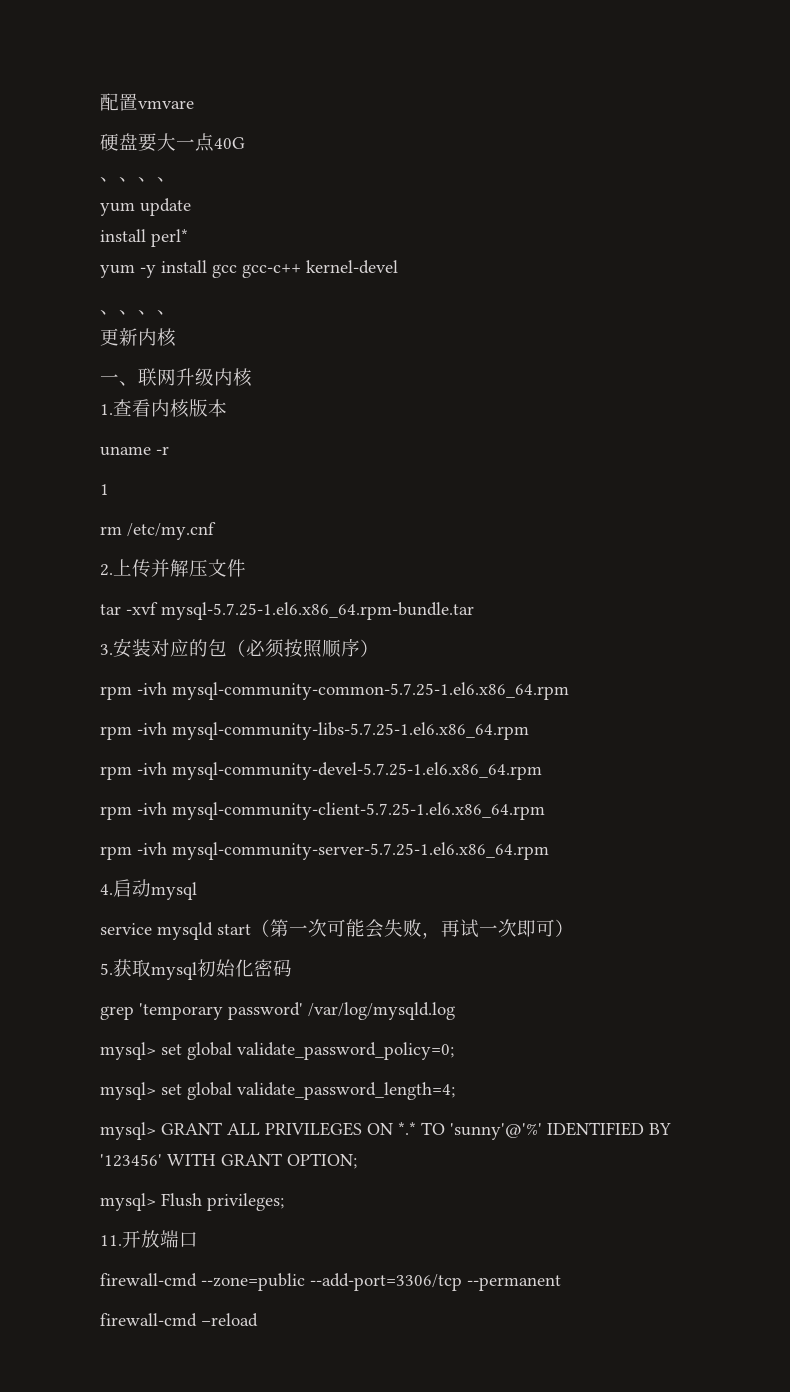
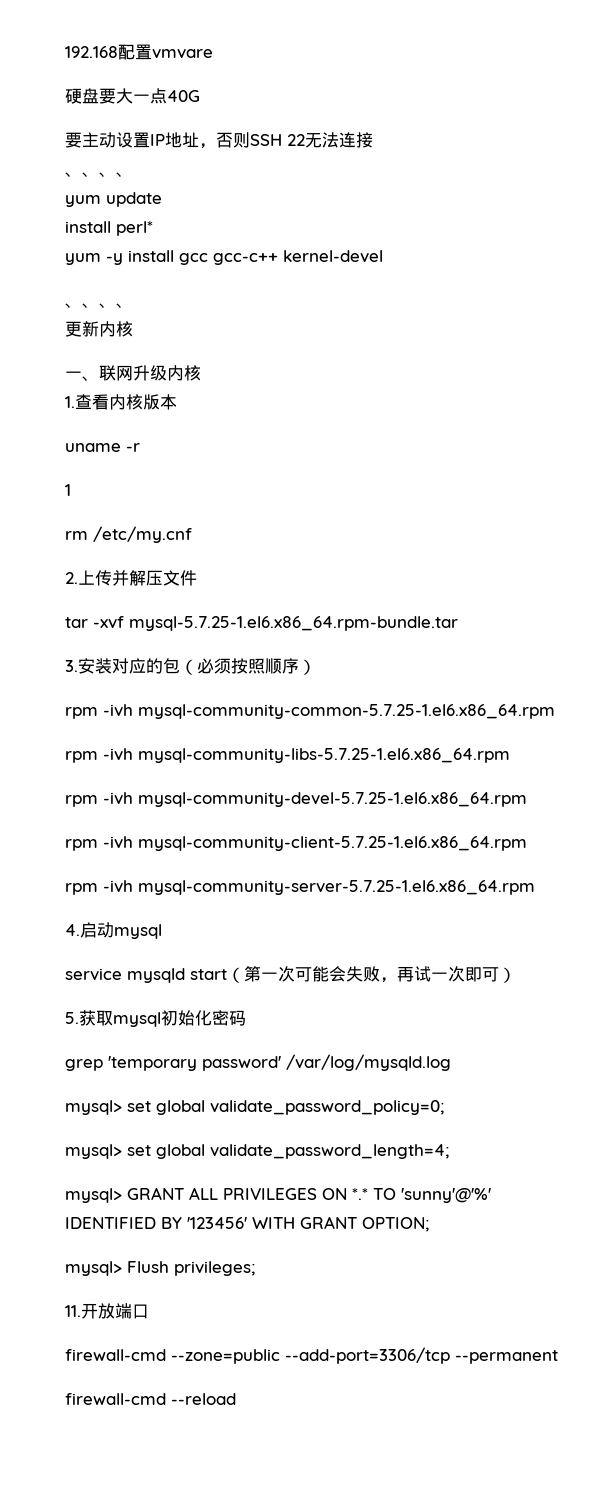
- 配置vmvare
+ 192.168配置vmvare
+ 要主动设置IP地址，否则SSH 22无法连接
- firewall-cmd –reload
+ firewall-cmd --reload

